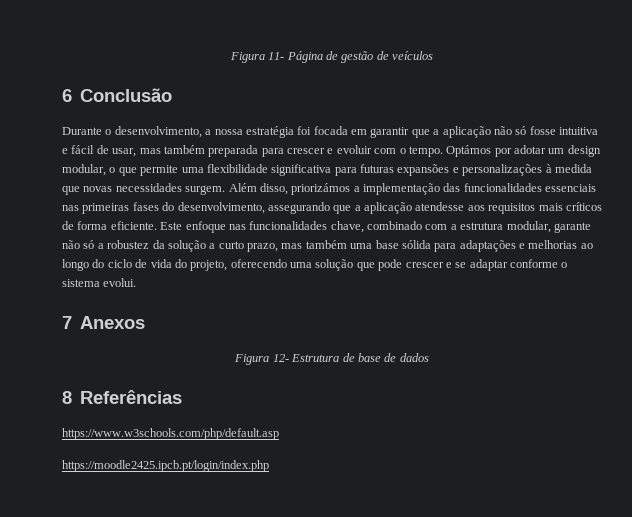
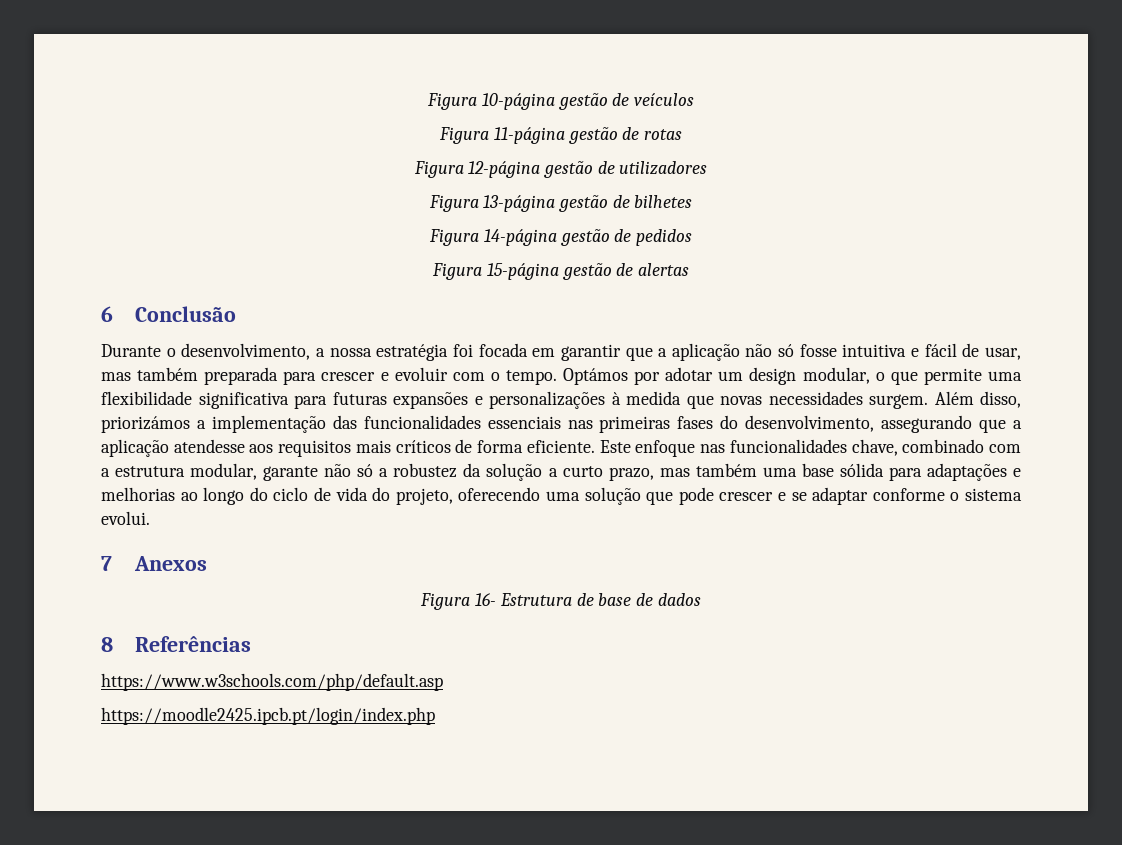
- Figura 11- Página de gestão de veículos
+ Figura 10-página gestão de veículos
+ Figura 11-página gestão de rotas
+ Figura 12-página gestão de utilizadores
+ Figura 13-página gestão de bilhetes
+ Figura 14-página gestão de pedidos
+ Figura 15-página gestão de alertas
- Figura 12- Estrutura de base de dados
+ Figura 16- Estrutura de base de dados

